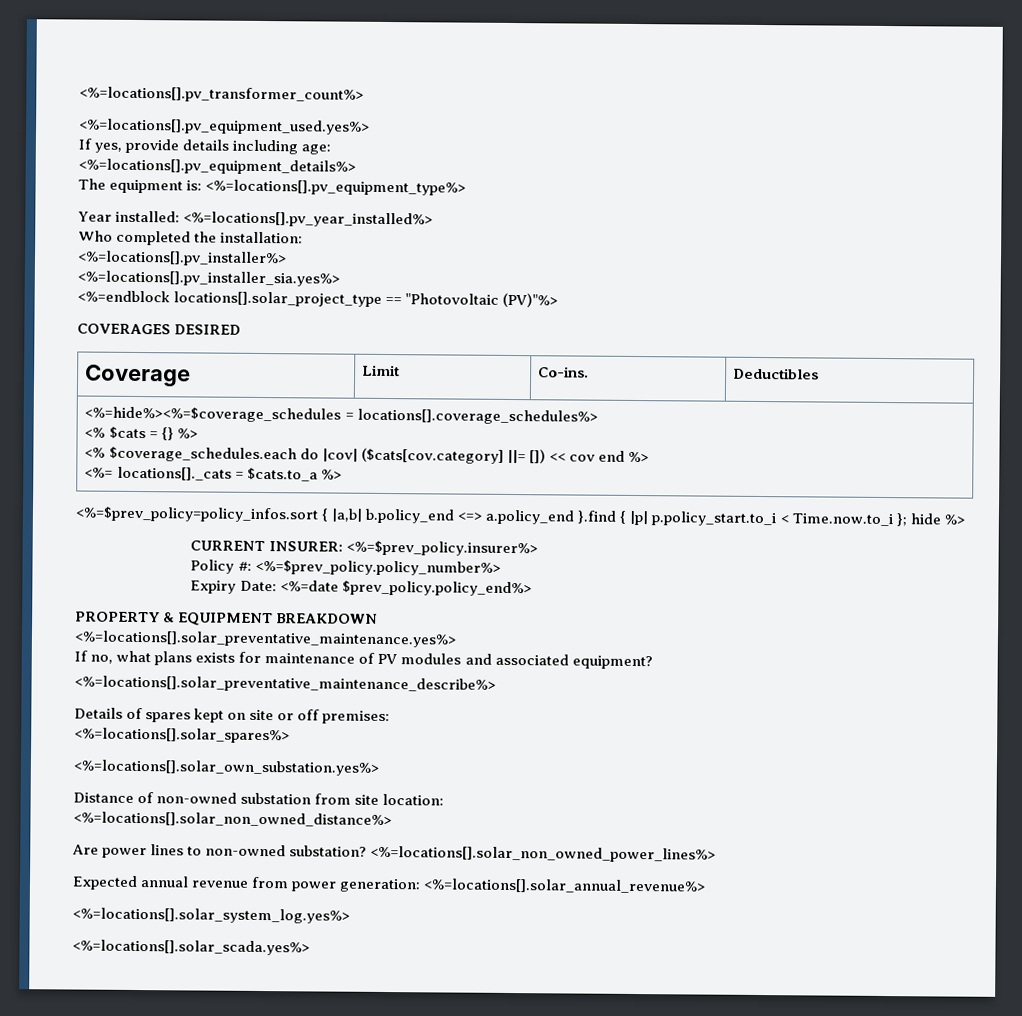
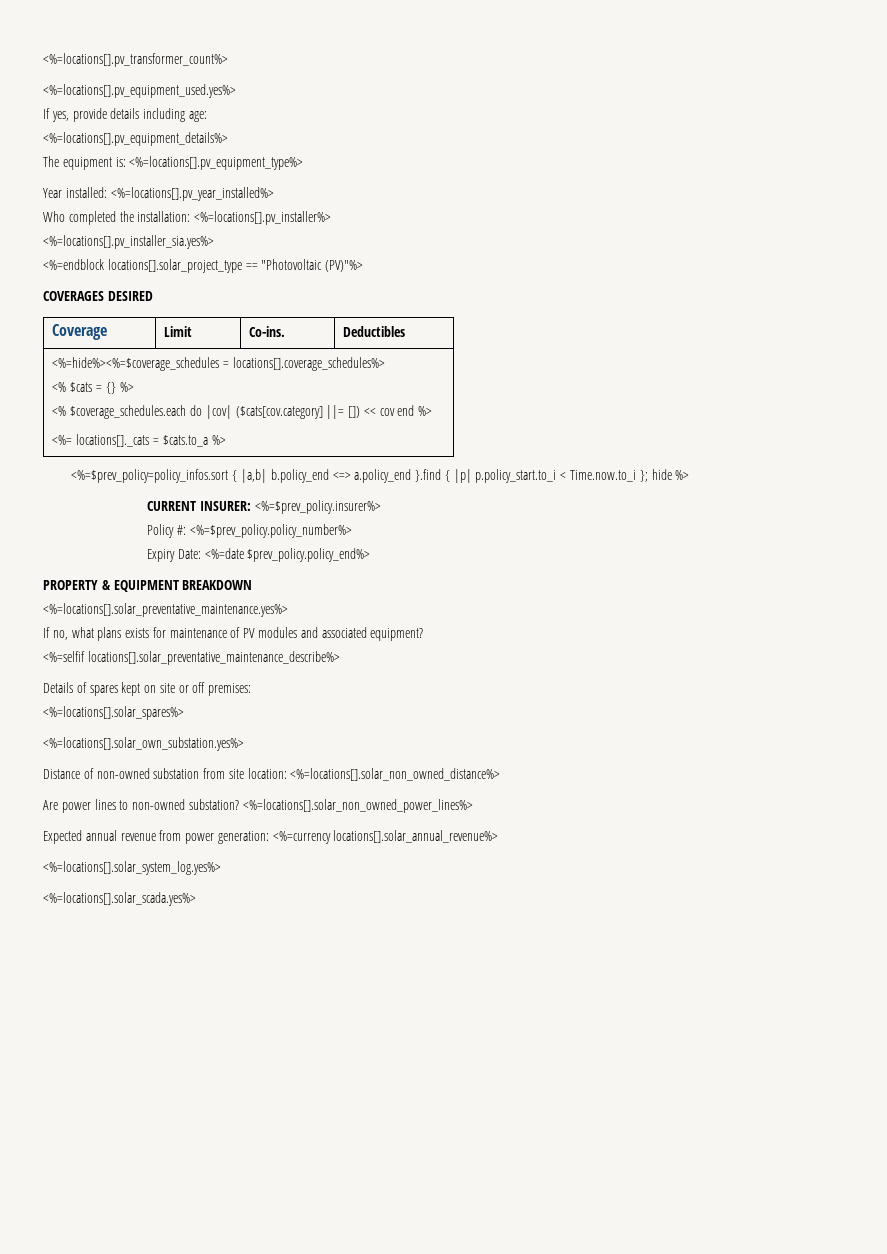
- Who completed the installation:
- <%=locations[].pv_installer%>
+ Who completed the installation: <%=locations[].pv_installer%>
- <%=locations[].solar_preventative_maintenance_describe%>
+ <%=selfif locations[].solar_preventative_maintenance_describe%>
- Distance of non-owned substation from site location:
- <%=locations[].solar_non_owned_distance%>
+ Distance of non-owned substation from site location: <%=locations[].solar_non_owned_distance%>
- Expected annual revenue from power generation: <%=locations[].solar_annual_revenue%>
+ Expected annual revenue from power generation: <%=currency locations[].solar_annual_revenue%>

